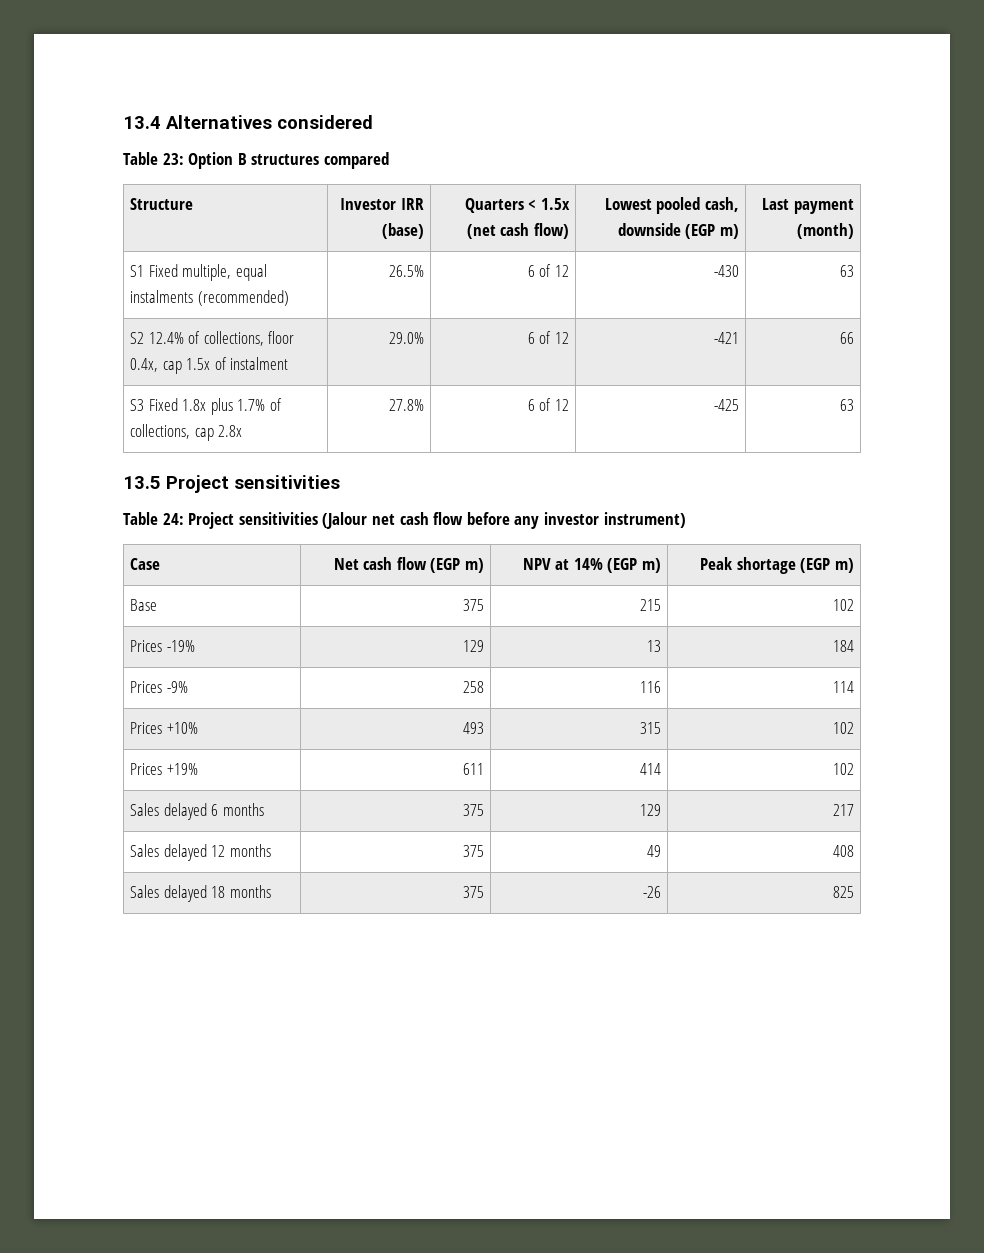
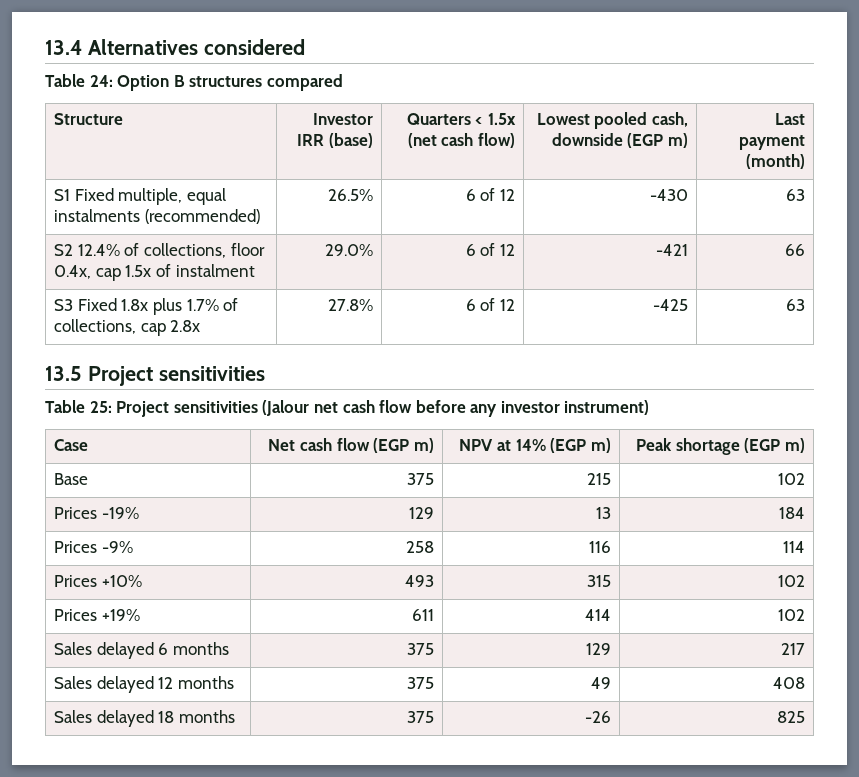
- Table 23: Option B structures compared
+ Table 24: Option B structures compared
- Table 24: Project sensitivities (Jalour net cash flow before any investor instrument)
+ Table 25: Project sensitivities (Jalour net cash flow before any investor instrument)

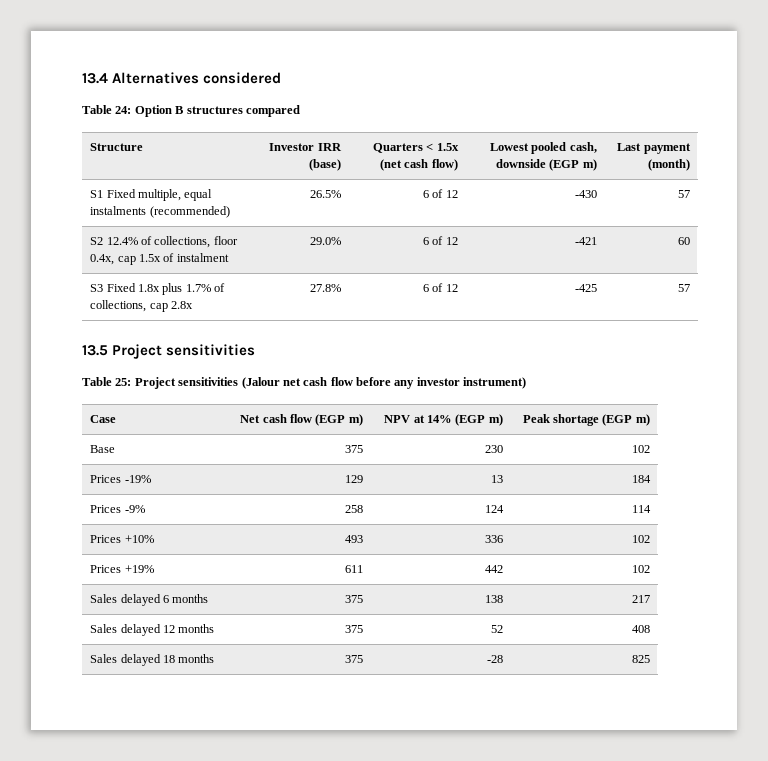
- S1 Fixed multiple, equal instalments (recommended) | 26.5% | 6 of 12 | -430 | 63
+ S1 Fixed multiple, equal instalments (recommended) | 26.5% | 6 of 12 | -430 | 57
- S2 12.4% of collections, floor 0.4x, cap 1.5x of instalment | 29.0% | 6 of 12 | -421 | 66
+ S2 12.4% of collections, floor 0.4x, cap 1.5x of instalment | 29.0% | 6 of 12 | -421 | 60
- S3 Fixed 1.8x plus 1.7% of collections, cap 2.8x | 27.8% | 6 of 12 | -425 | 63
+ S3 Fixed 1.8x plus 1.7% of collections, cap 2.8x | 27.8% | 6 of 12 | -425 | 57
- Base | 375 | 215 | 102
+ Base | 375 | 230 | 102
- Prices -9% | 258 | 116 | 114
+ Prices -9% | 258 | 124 | 114
- Prices +10% | 493 | 315 | 102
+ Prices +10% | 493 | 336 | 102
- Prices +19% | 611 | 414 | 102
+ Prices +19% | 611 | 442 | 102
- Sales delayed 6 months | 375 | 129 | 217
+ Sales delayed 6 months | 375 | 138 | 217
- Sales delayed 12 months | 375 | 49 | 408
+ Sales delayed 12 months | 375 | 52 | 408
- Sales delayed 18 months | 375 | -26 | 825
+ Sales delayed 18 months | 375 | -28 | 825

